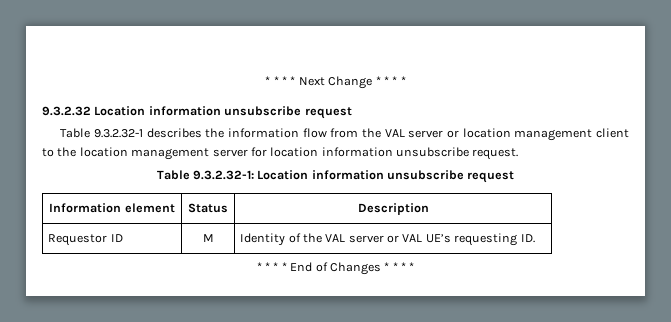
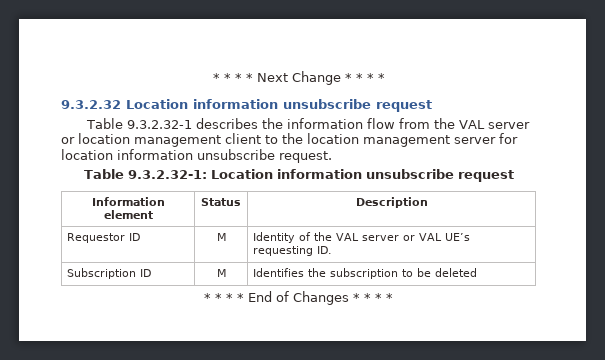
+ Subscription ID | M | Identifies the subscription to be deleted

